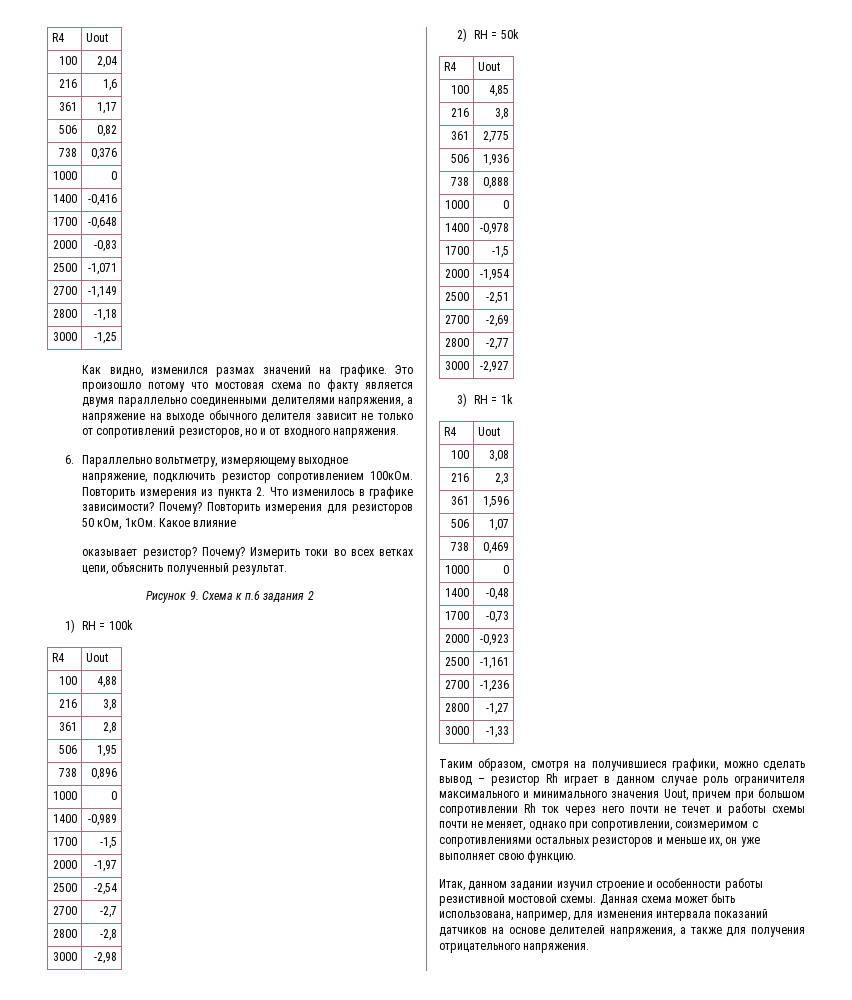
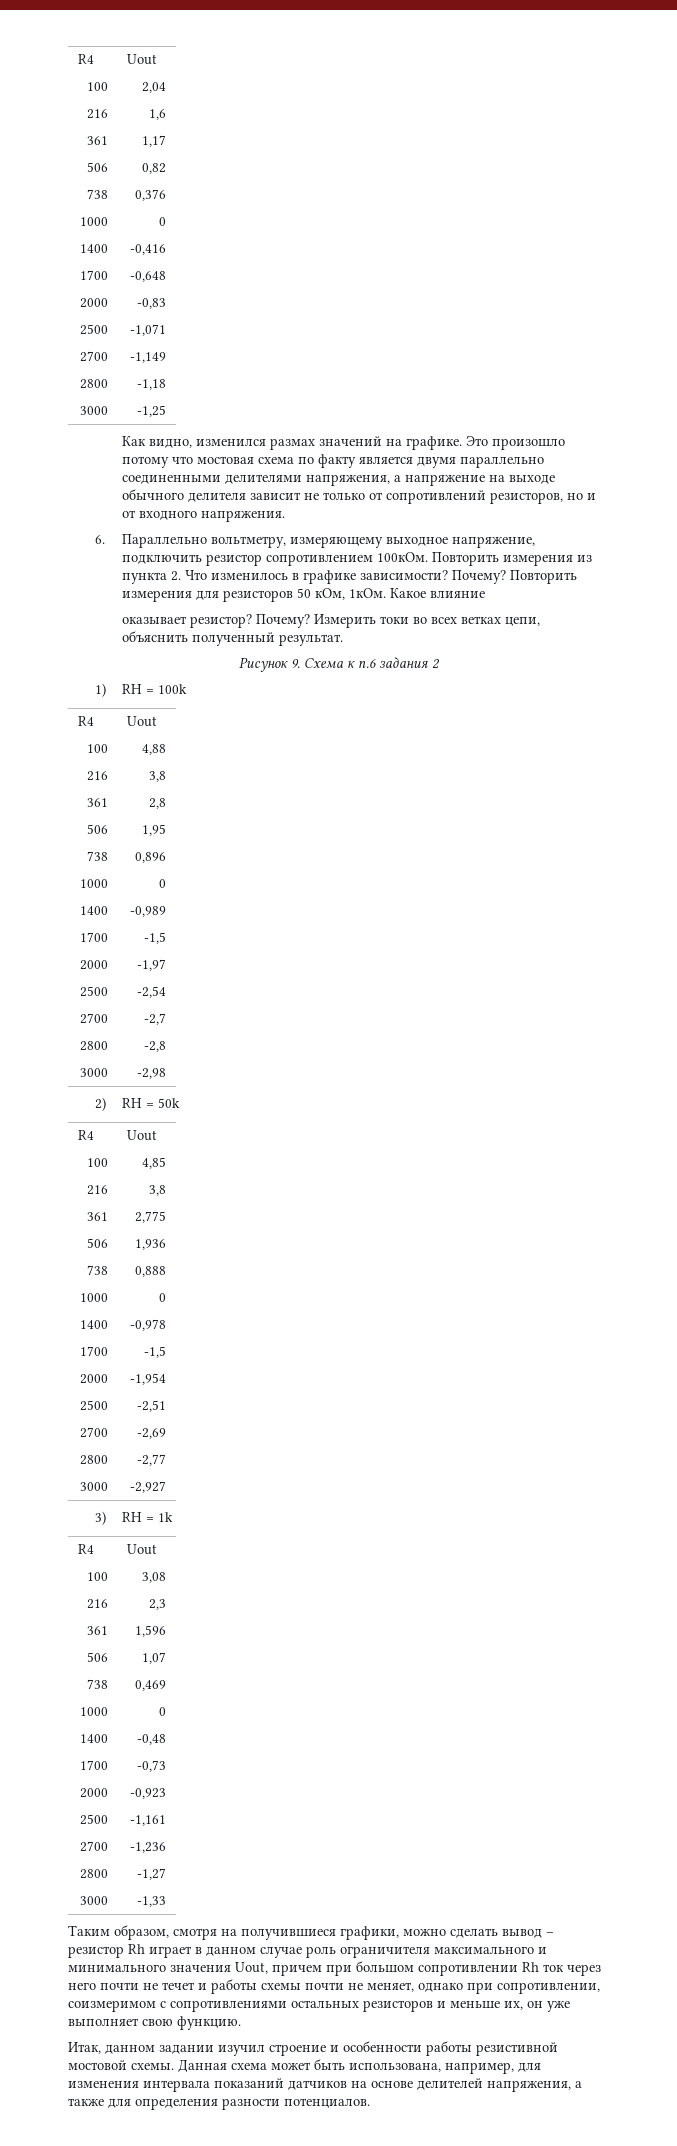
- Данная схема может быть использована, например, для изменения интервала показаний датчиков на основе делителей напряжения, а также для получения отрицательного напряжения.
+ Данная схема может быть использована, например, для изменения интервала показаний датчиков на основе делителей напряжения, а также для определения разности потенциалов.

